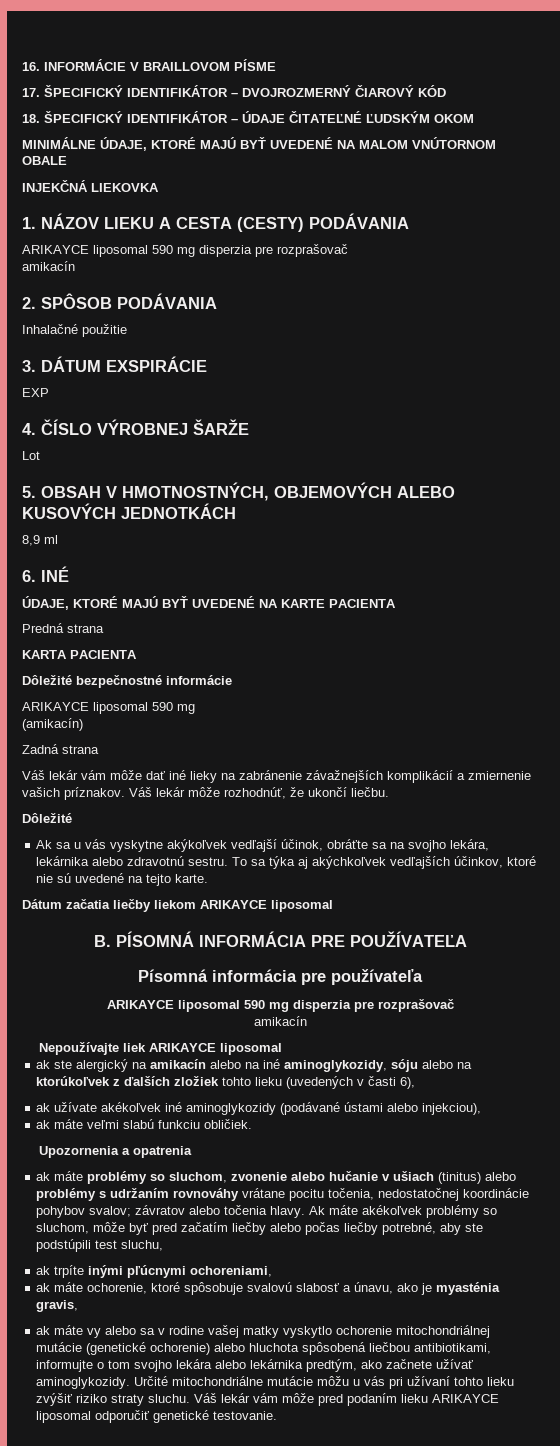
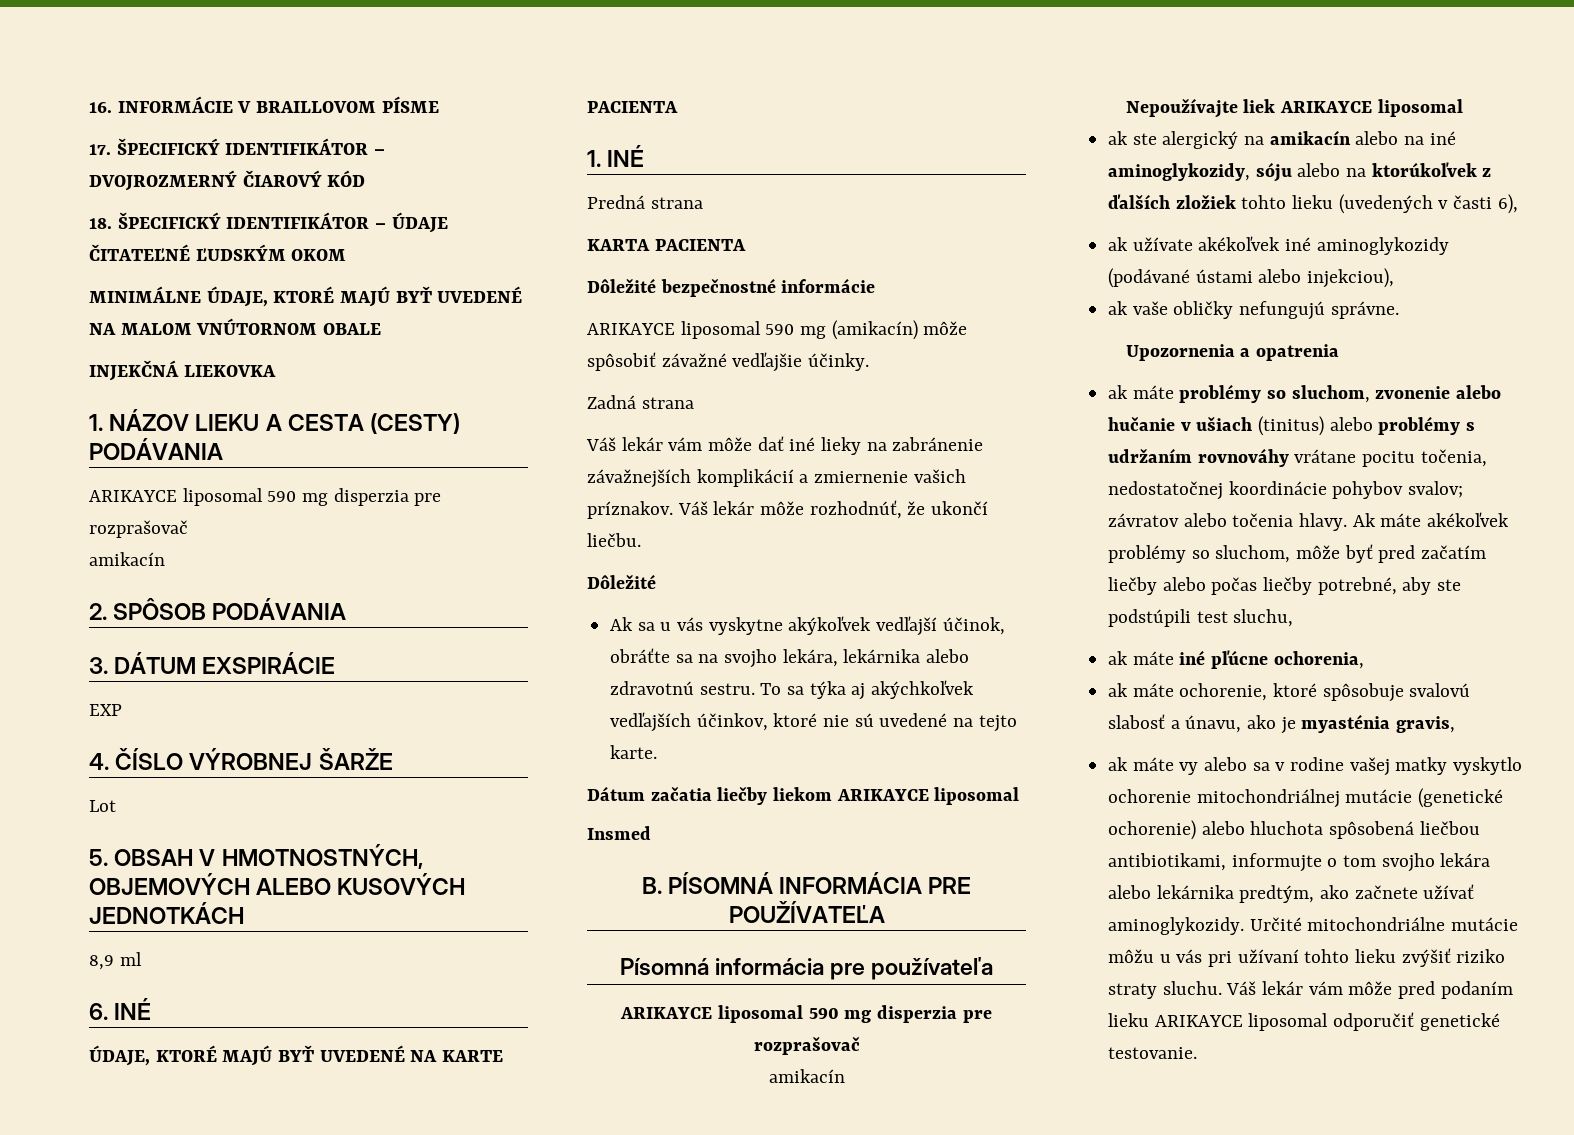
- Inhalačné použitie
+ 1. INÉ
  Dôležité bezpečnostné informácie
- ARIKAYCE liposomal 590 mg
- (amikacín)
+ ARIKAYCE liposomal 590 mg (amikacín) môže spôsobiť závažné vedľajšie účinky.
+ Insmed
- ak máte veľmi slabú funkciu obličiek.
+ ak vaše obličky nefungujú správne.
- ak trpíte inými pľúcnymi ochoreniami,
+ ak máte iné pľúcne ochorenia,

